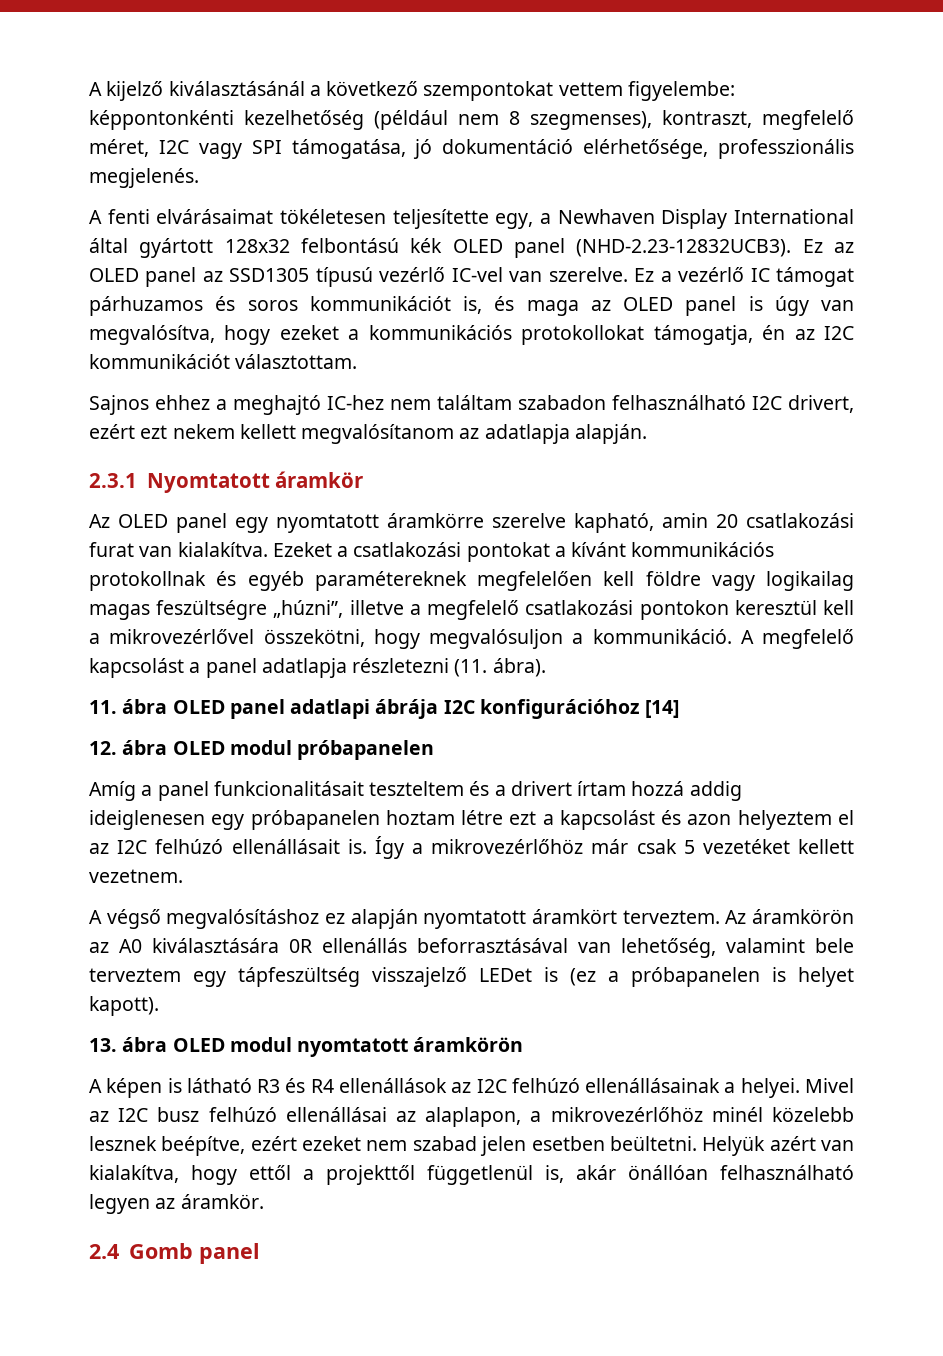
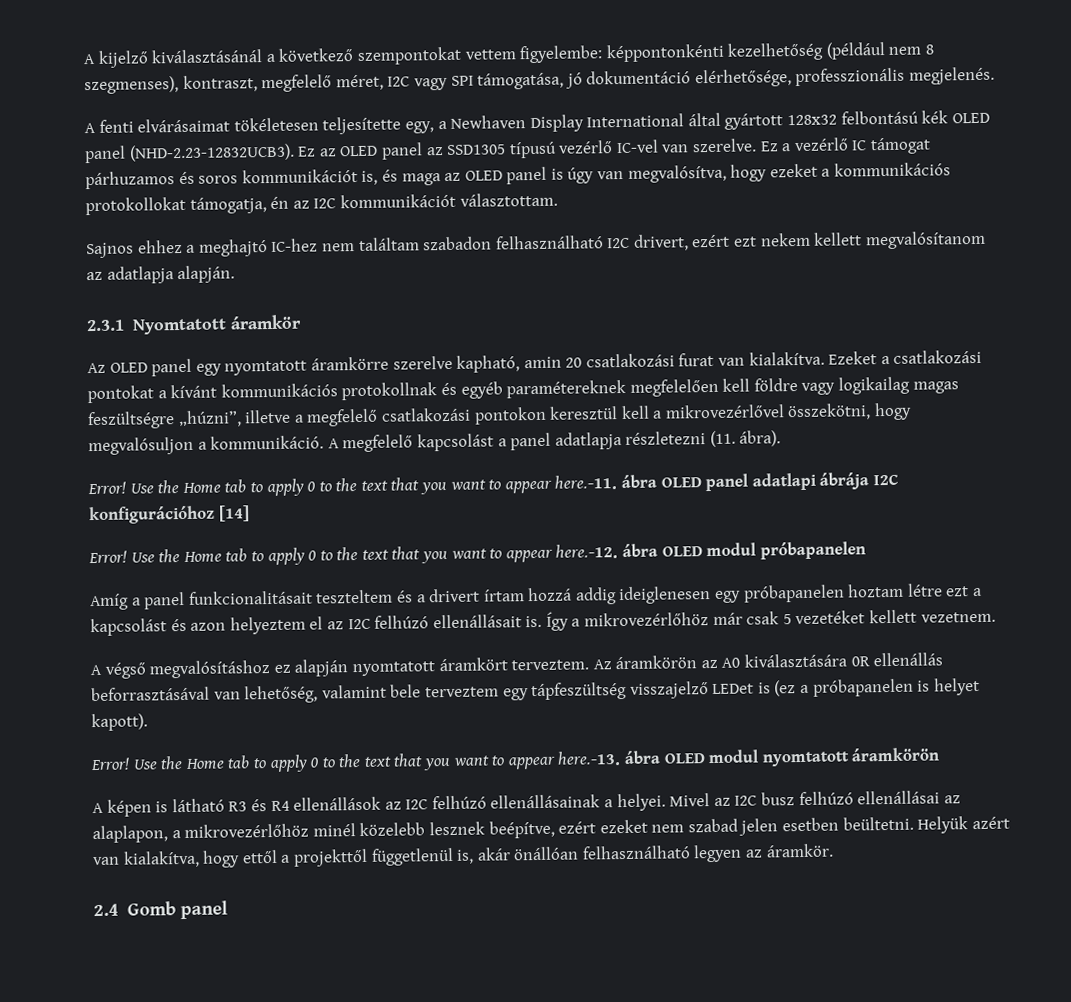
- 11. ábra OLED panel adatlapi ábrája I2C konfigurációhoz [14]
+ Error! Use the Home tab to apply 0 to the text that you want to appear here.-11. ábra OLED panel adatlapi ábrája I2C konfigurációhoz [14]
- 12. ábra OLED modul próbapanelen
+ Error! Use the Home tab to apply 0 to the text that you want to appear here.-12. ábra OLED modul próbapanelen
- 13. ábra OLED modul nyomtatott áramkörön
+ Error! Use the Home tab to apply 0 to the text that you want to appear here.-13. ábra OLED modul nyomtatott áramkörön

